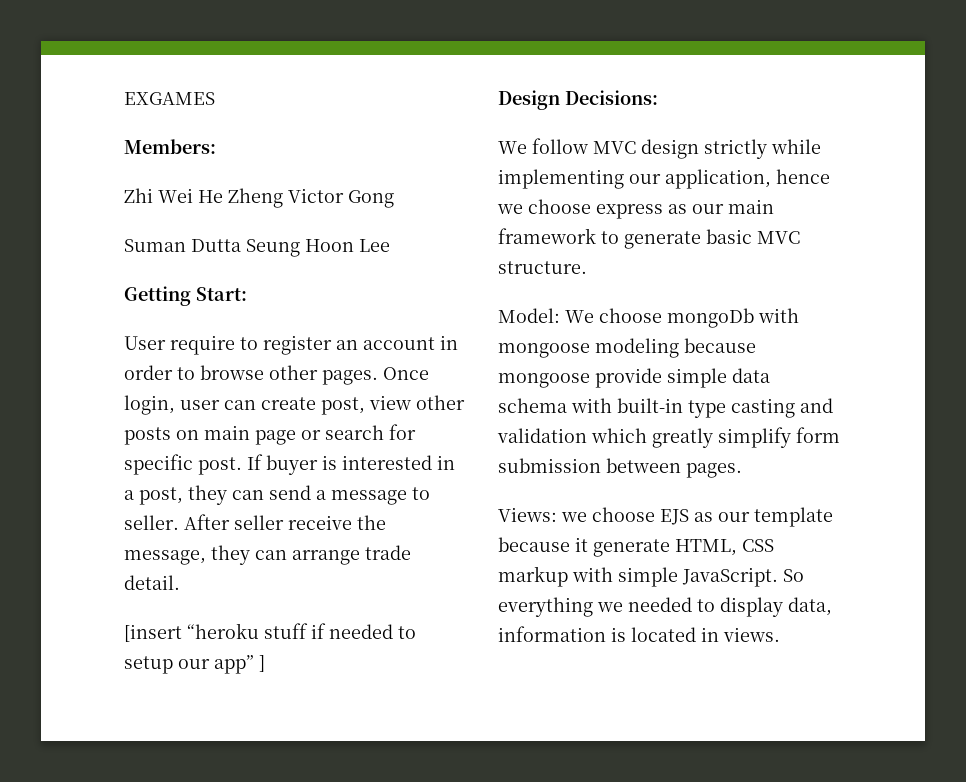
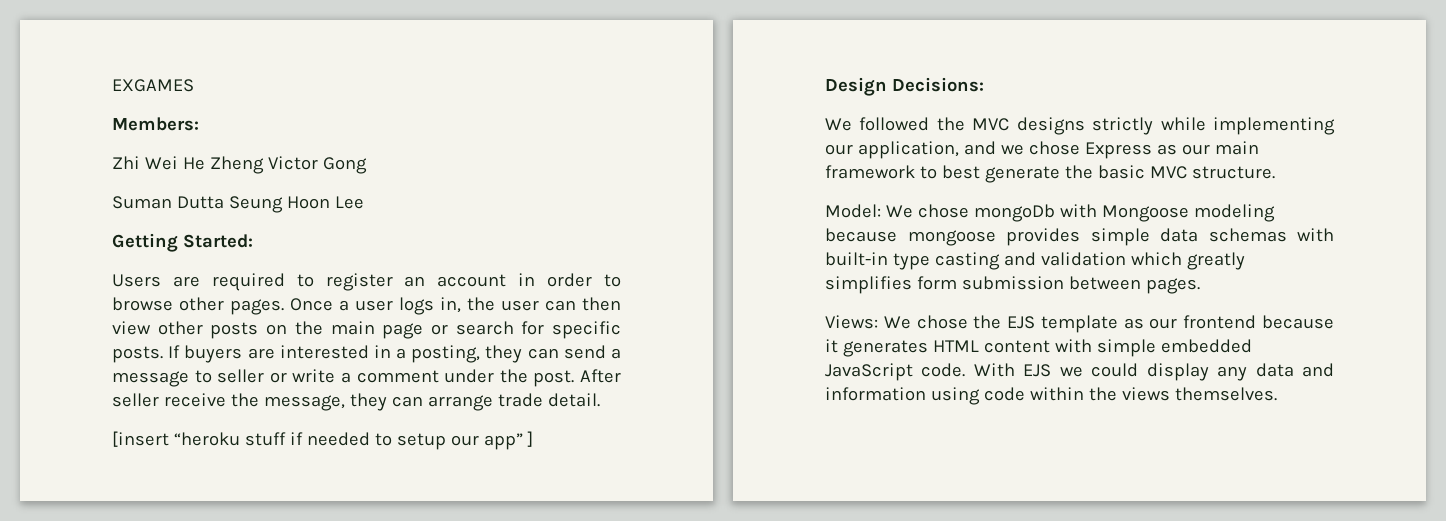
- Getting Start:
- User require to register an account in order to browse other pages.
+ Getting Started:
+ Users are required to register an account in order to browse other pages.
- Once login, user can create post, view other posts on main page or search for specific post. If buyer is interested in a post, they can send a message to seller.
+ Once a user logs in, the user can then view other posts on the main page or search for specific posts. If buyers are interested in a posting, they can send a message to seller or write a comment under the post.
- We follow MVC design strictly while implementing our application, hence we choose express as our main framework to generate basic MVC structure.
+ We followed the MVC designs strictly while implementing our application, and we chose Express as our main framework to best generate the basic MVC structure.
- Model: We choose mongoDb with mongoose modeling because mongoose provide simple data schema with built-in type casting and validation which greatly simplify form submission between pages.
+ Model: We chose mongoDb with Mongoose modeling because mongoose provides simple data schemas with built-in type casting and validation which greatly simplifies form submission between pages.
- Views: we choose EJS as our template because it generate HTML, CSS markup with simple JavaScript. So everything we needed to display data, information is located in views.
+ Views: We chose the EJS template as our frontend because it generates HTML content with simple embedded JavaScript code. With EJS we could display any data and information using code within the views themselves.

